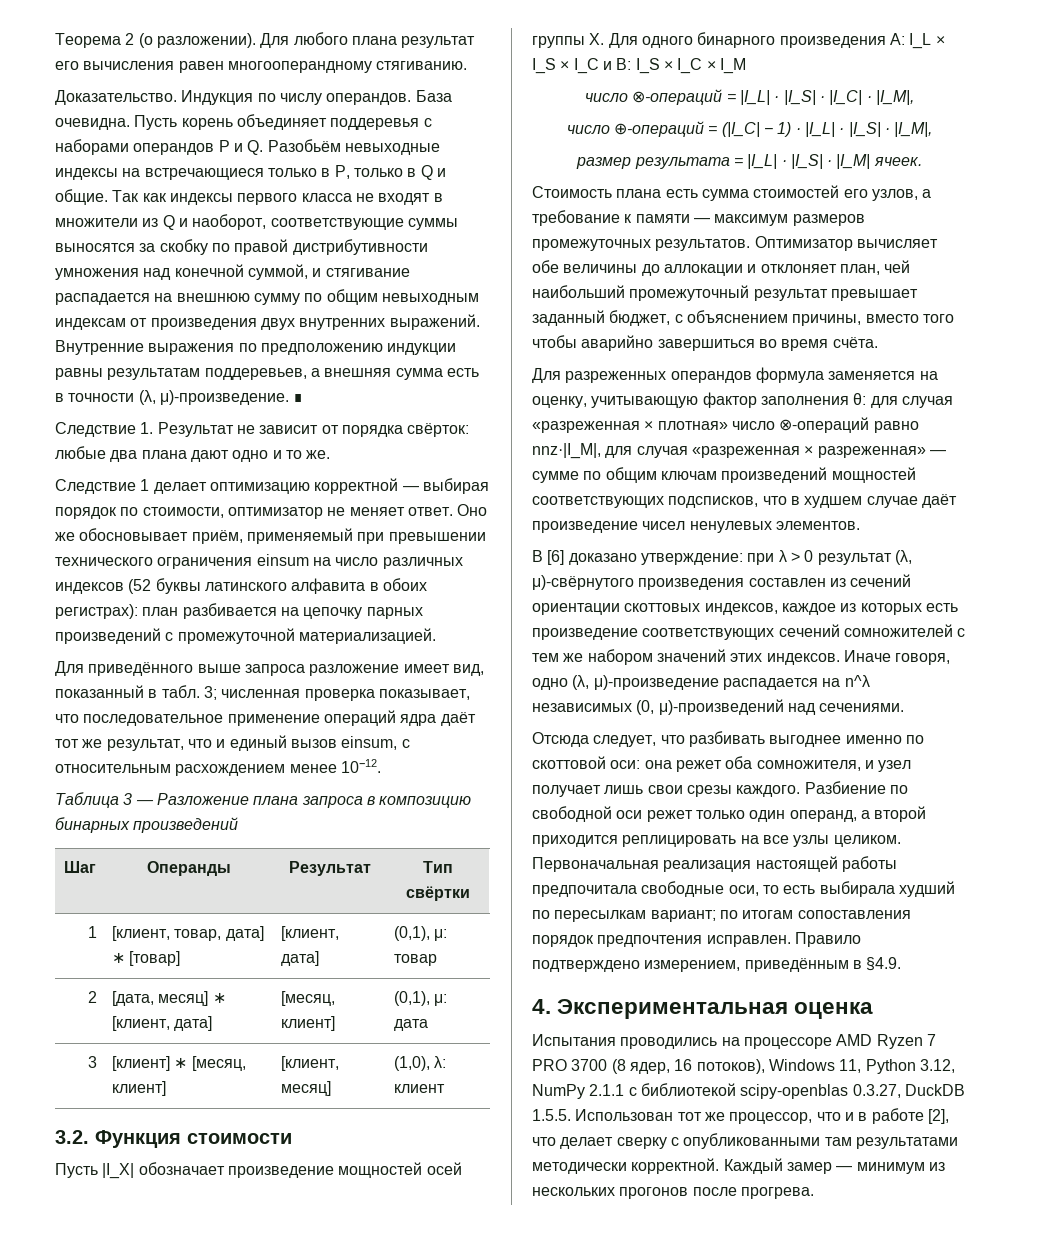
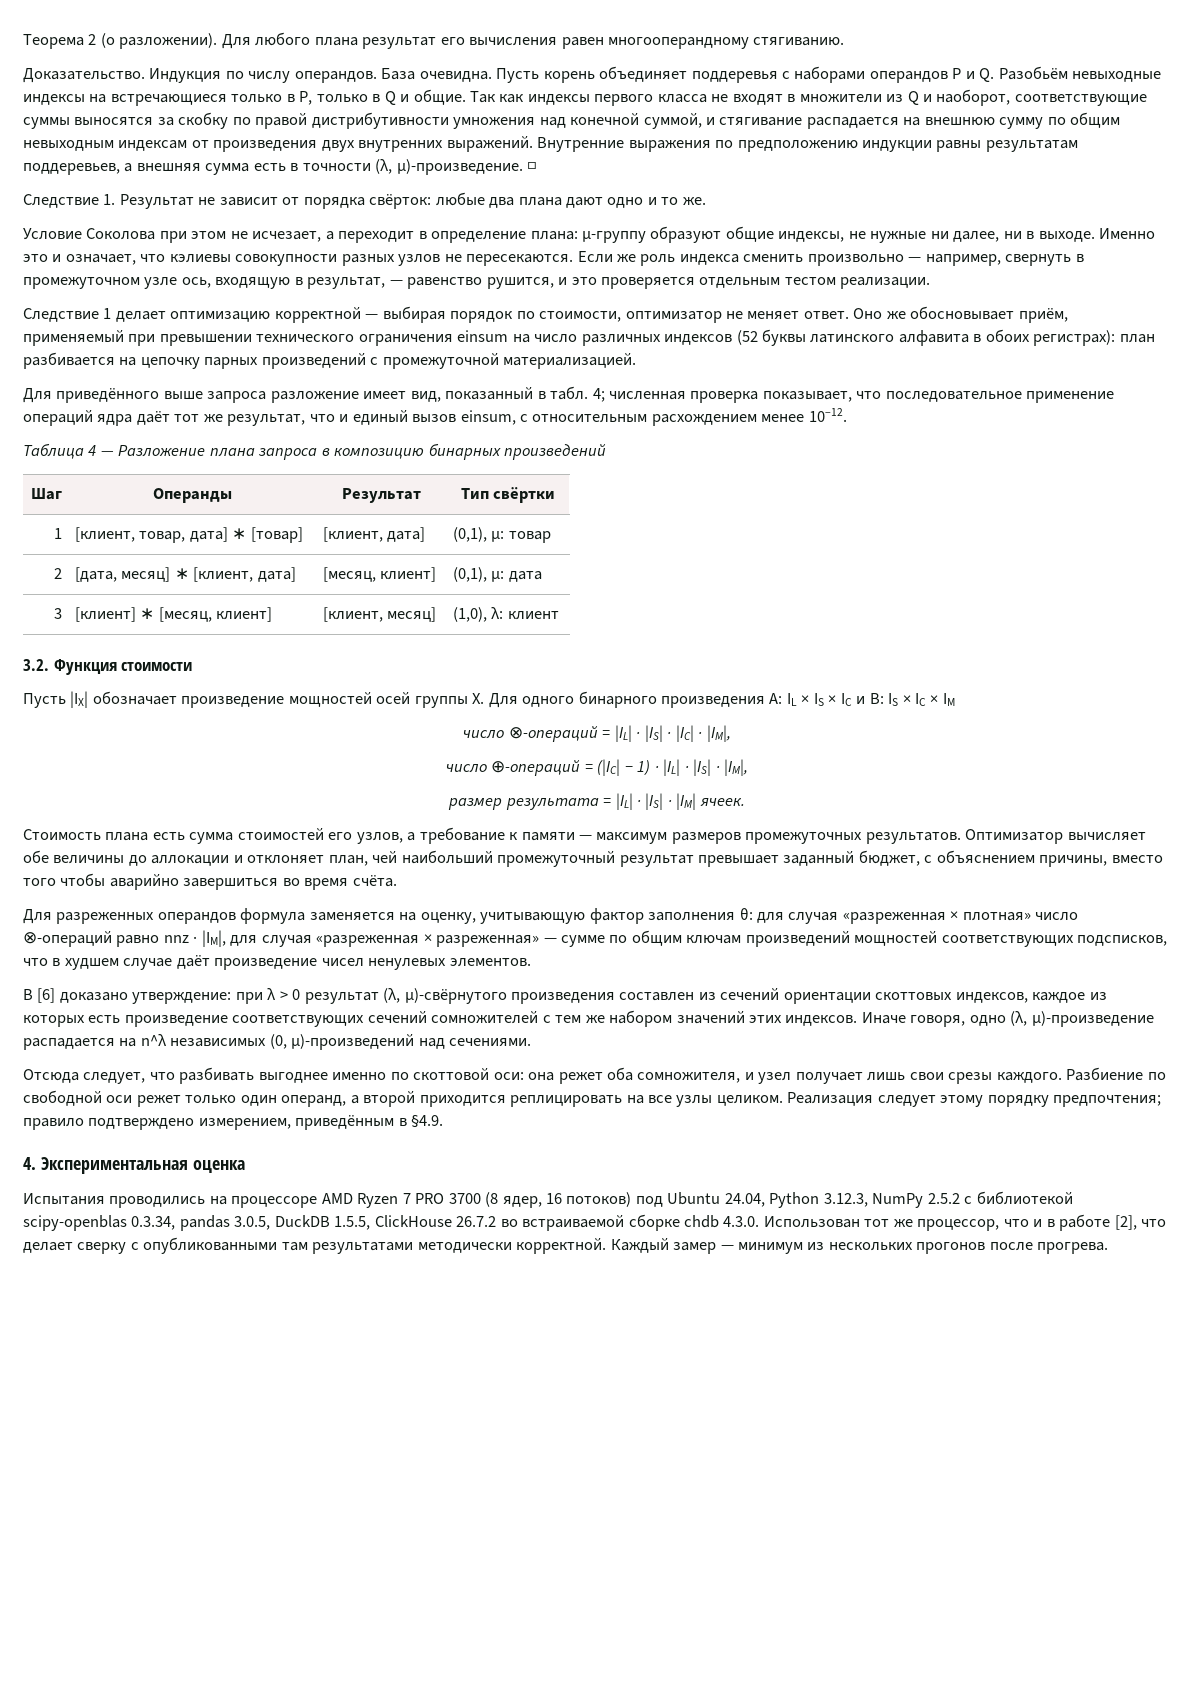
- ∎
+ □
+ Условие Соколова при этом не исчезает, а переходит в определение плана: μ-группу образуют общие индексы, не нужные ни далее, ни в выходе. Именно это и означает, что кэлиевы совокупности разных узлов не пересекаются. Если же роль индекса сменить произвольно — например, свернуть в промежуточном узле ось, входящую в результат, — равенство рушится, и это проверяется отдельным тестом реализации.
- 3; численная проверка показывает, что последовательное применение операций ядра даёт тот же результат, что и единый вызов einsum, с относительным расхождением менее 10−12.
+ 4; численная проверка показывает, что последовательное применение операций ядра даёт тот же результат, что и единый вызов einsum, с относительным расхождением менее 10−12.
- Таблица 3 — Разложение плана запроса в композицию бинарных произведений
+ Таблица 4 — Разложение плана запроса в композицию бинарных произведений
- Пусть |I_X| обозначает произведение мощностей осей группы X. Для одного бинарного произведения A: I_L × I_S × I_C и B: I_S × I_C × I_M
- число ⊗-операций = |I_L| · |I_S| · |I_C| · |I_M|,
+ Пусть |IX| обозначает произведение мощностей осей группы X. Для одного бинарного произведения A: IL × IS × IC и B: IS × IC × IM
+ число ⊗-операций = |IL| · |IS| · |IC| · |IM|,
- число ⊕-операций = (|I_C| − 1) · |I_L| · |I_S| · |I_M|,
- размер результата = |I_L| · |I_S| · |I_M| ячеек.
+ число ⊕-операций = (|IC| − 1) · |IL| · |IS| · |IM|,
+ размер результата = |IL| · |IS| · |IM| ячеек.
- Для разреженных операндов формула заменяется на оценку, учитывающую фактор заполнения θ: для случая «разреженная × плотная» число ⊗-операций равно nnz·|I_M|, для случая «разреженная × разреженная» — сумме по общим ключам произведений мощностей соответствующих подсписков, что в худшем случае даёт произведение чисел ненулевых элементов.
+ Для разреженных операндов формула заменяется на оценку, учитывающую фактор заполнения θ: для случая «разреженная × плотная» число ⊗-операций равно nnz · |IM|, для случая «разреженная × разреженная» — сумме по общим ключам произведений мощностей соответствующих подсписков, что в худшем случае даёт произведение чисел ненулевых элементов.
- Первоначальная реализация настоящей работы предпочитала свободные оси, то есть выбирала худший по пересылкам вариант; по итогам сопоставления порядок предпочтения исправлен. Правило подтверждено измерением, приведённым в §4.9.
+ Реализация следует этому порядку предпочтения; правило подтверждено измерением, приведённым в §4.9.
- Испытания проводились на процессоре AMD Ryzen 7 PRO 3700 (8 ядер, 16 потоков), Windows 11, Python 3.12, NumPy 2.1.1 с библиотекой scipy-openblas 0.3.27, DuckDB 1.5.5. Использован тот же процессор, что и в работе [2], что делает сверку с опубликованными там результатами методически корректной.
+ Испытания проводились на процессоре AMD Ryzen 7 PRO 3700 (8 ядер, 16 потоков) под Ubuntu 24.04, Python 3.12.3, NumPy 2.5.2 с библиотекой scipy-openblas 0.3.34, pandas 3.0.5, DuckDB 1.5.5, ClickHouse 26.7.2 во встраиваемой сборке chdb 4.3.0. Использован тот же процессор, что и в работе [2], что делает сверку с опубликованными там результатами методически корректной.

